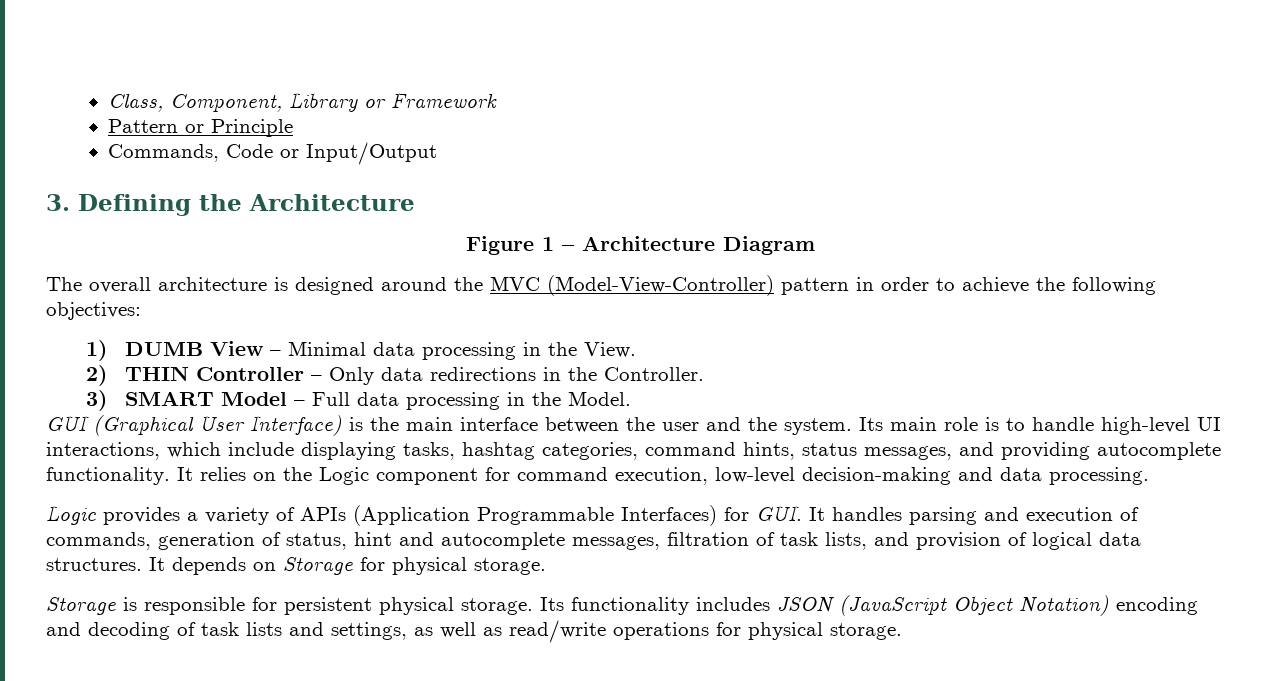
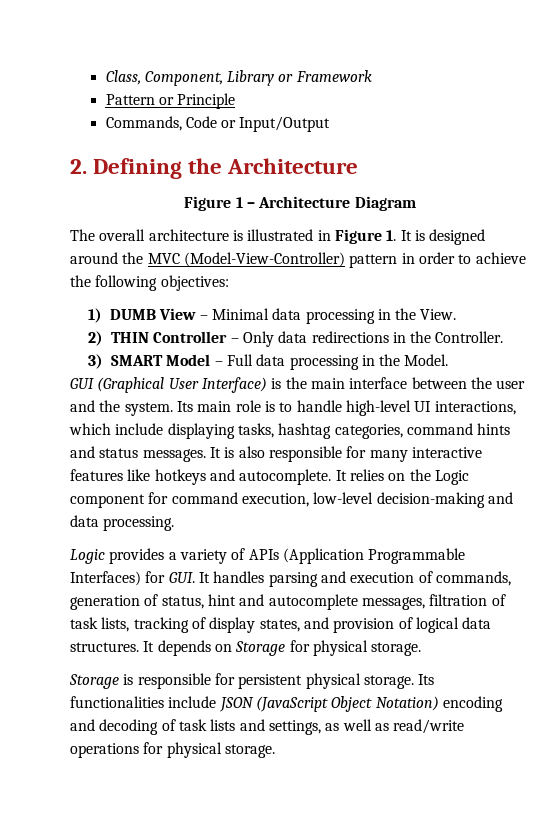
- 3. Defining the Architecture
+ 2. Defining the Architecture
- The overall architecture is designed around the MVC (Model-View-Controller) pattern in order to achieve the following objectives:
+ The overall architecture is illustrated in Figure 1. It is designed around the MVC (Model-View-Controller) pattern in order to achieve the following objectives:
- Its main role is to handle high-level UI interactions, which include displaying tasks, hashtag categories, command hints, status messages, and providing autocomplete functionality.
+ Its main role is to handle high-level UI interactions, which include displaying tasks, hashtag categories, command hints and status messages. It is also responsible for many interactive features like hotkeys and autocomplete.
- Logic provides a variety of APIs (Application Programmable Interfaces) for GUI. It handles parsing and execution of commands, generation of status, hint and autocomplete messages, filtration of task lists, and provision of logical data structures.
+ Logic provides a variety of APIs (Application Programmable Interfaces) for GUI. It handles parsing and execution of commands, generation of status, hint and autocomplete messages, filtration of task lists, tracking of display states, and provision of logical data structures.
- Its functionality includes JSON (JavaScript Object Notation) encoding and decoding of task lists and settings, as well as read/write operations for physical storage.
+ Its functionalities include JSON (JavaScript Object Notation) encoding and decoding of task lists and settings, as well as read/write operations for physical storage.

